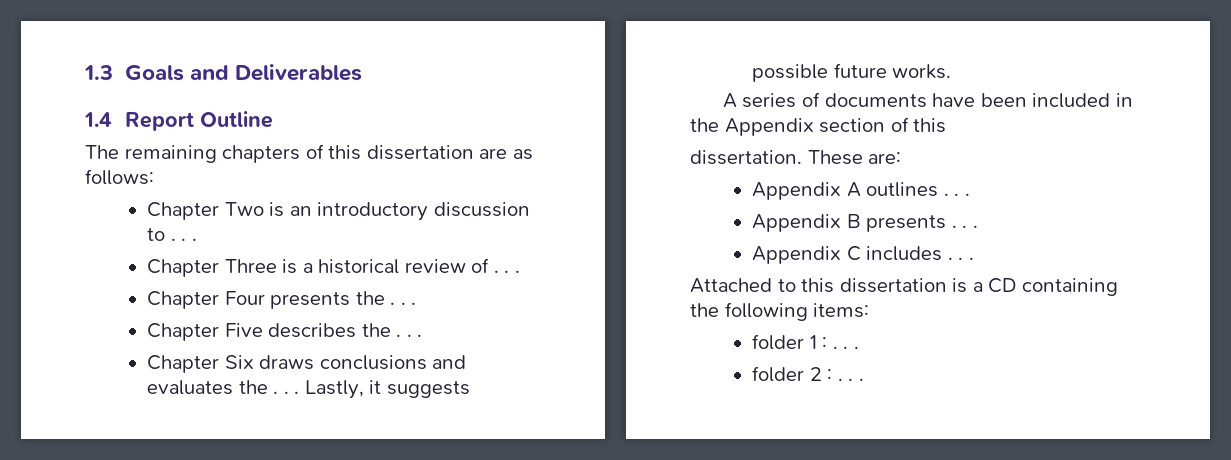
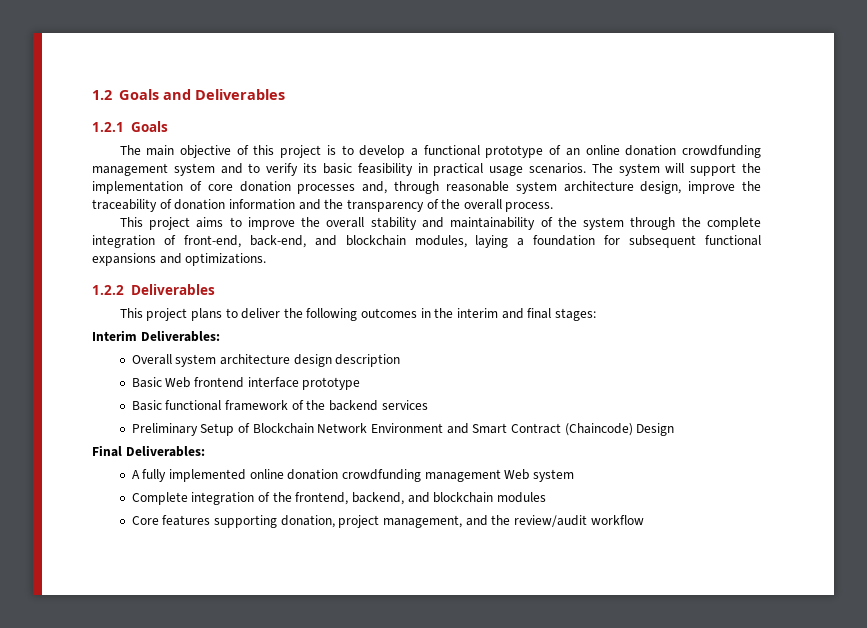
- 1.3 Goals and Deliverables
+ 1.2 Goals and Deliverables
- 1.4 Report Outline
- The remaining chapters of this dissertation are as follows:
- Chapter Two is an introductory discussion to . . .
- Chapter Three is a historical review of . . .
- Chapter Four presents the . . .
- Chapter Five describes the . . .
- Chapter Six draws conclusions and evaluates the . . . Lastly, it suggests possible future works.
- A series of documents have been included in the Appendix section of this
- dissertation. These are:
- Appendix A outlines . . .
- Appendix B presents . . .
- Appendix C includes . . .
- Attached to this dissertation is a CD containing the following items:
- folder 1 : . . .
- folder 2 : . . .
+ 1.2.1 Goals
+ The main objective of this project is to develop a functional prototype of an online donation crowdfunding management system and to verify its basic feasibility in practical usage scenarios. The system will support the implementation of core donation processes and, through reasonable system architecture design, improve the traceability of donation information and the transparency of the overall process.
+ This project aims to improve the overall stability and maintainability of the system through the complete integration of front-end, back-end, and blockchain modules, laying a foundation for subsequent functional expansions and optimizations.
+ 1.2.2 Deliverables
+ This project plans to deliver the following outcomes in the interim and final stages:
+ Interim Deliverables:
+ Overall system architecture design description
+ Basic Web frontend interface prototype
+ Basic functional framework of the backend services
+ Preliminary Setup of Blockchain Network Environment and Smart Contract (Chaincode) Design
+ Final Deliverables:
+ A fully implemented online donation crowdfunding management Web system
+ Complete integration of the frontend, backend, and blockchain modules
+ Core features supporting donation, project management, and the review/audit workflow

